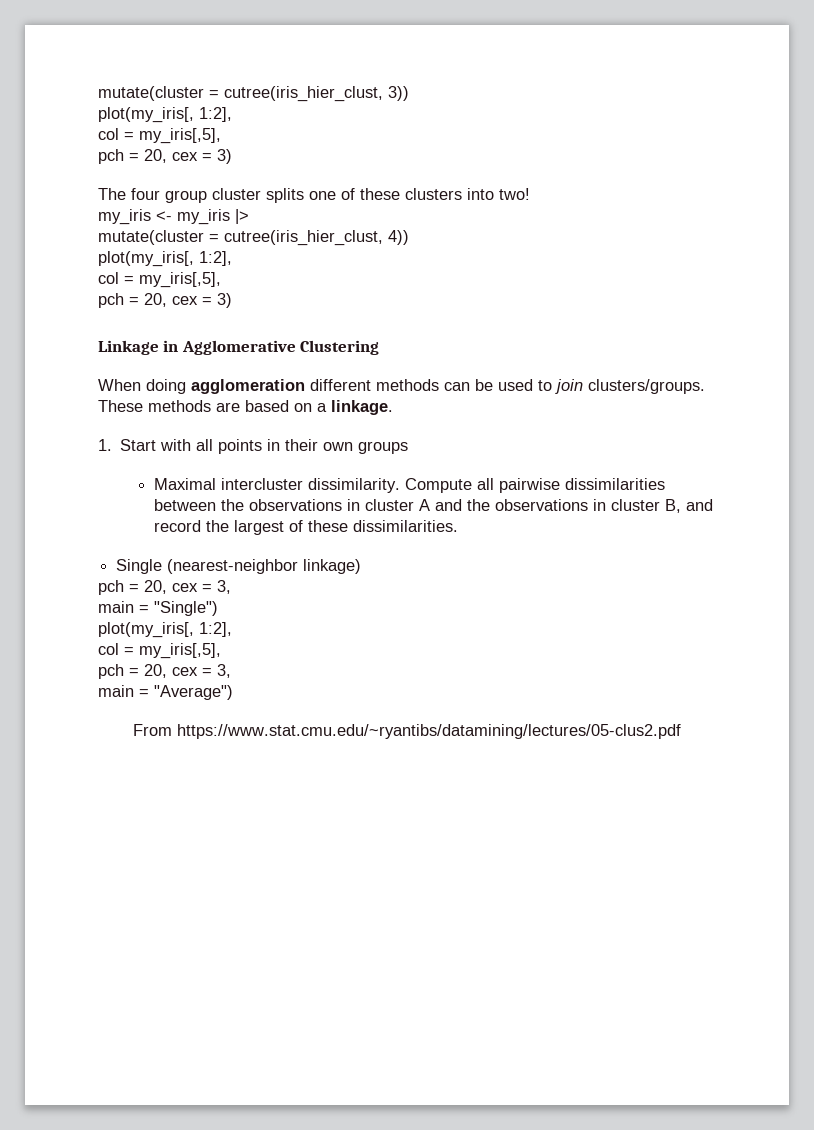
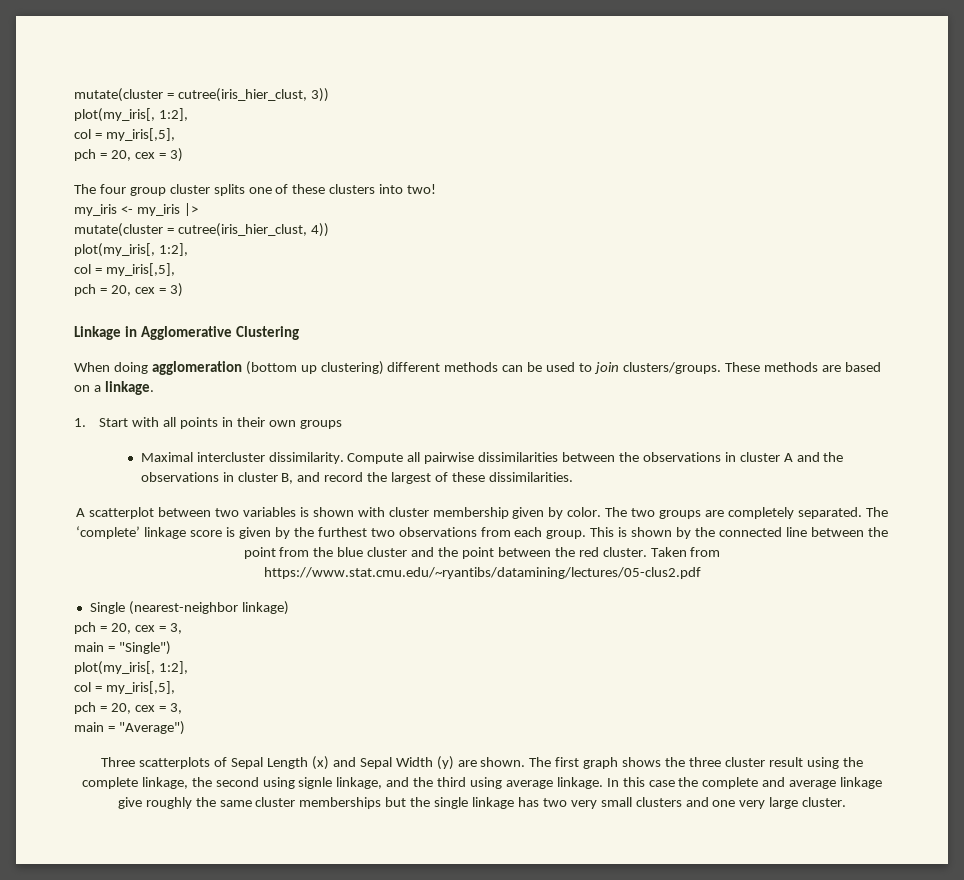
- When doing agglomeration different methods can be used to join clusters/groups.
+ When doing agglomeration (bottom up clustering) different methods can be used to join clusters/groups.
+ A scatterplot between two variables is shown with cluster membership given by color. The two groups are completely separated. The ‘complete’ linkage score is given by the furthest two observations from each group. This is shown by the connected line between the point from the blue cluster and the point between the red cluster. Taken from https://www.stat.cmu.edu/~ryantibs/datamining/lectures/05-clus2.pdf
- From https://www.stat.cmu.edu/~ryantibs/datamining/lectures/05-clus2.pdf
+ Three scatterplots of Sepal Length (x) and Sepal Width (y) are shown. The first graph shows the three cluster result using the complete linkage, the second using signle linkage, and the third using average linkage. In this case the complete and average linkage give roughly the same cluster memberships but the single linkage has two very small clusters and one very large cluster.

